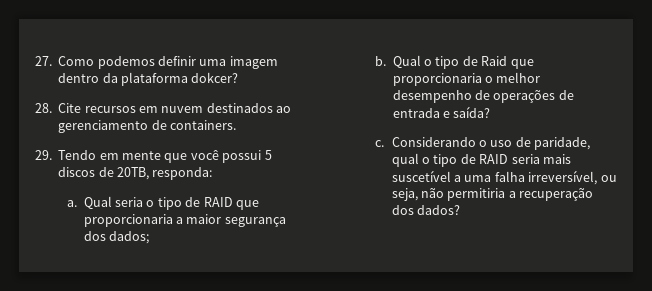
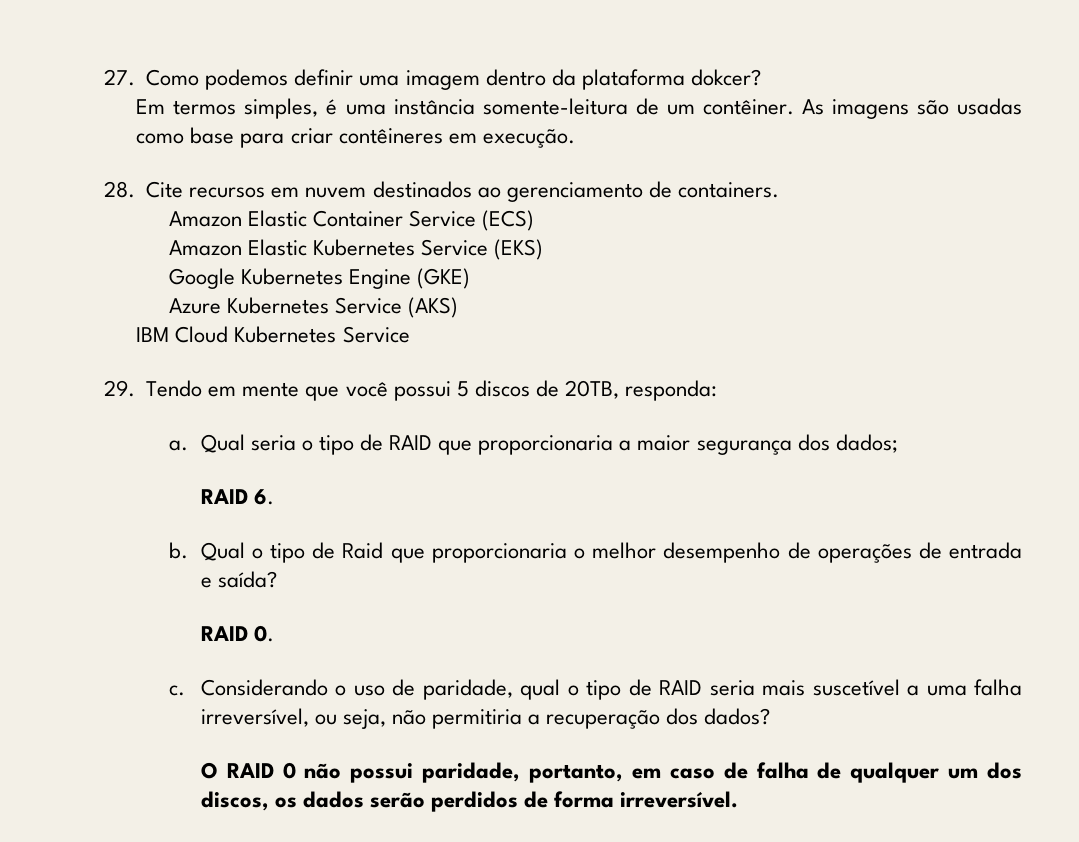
+ Em termos simples, é uma instância somente-leitura de um contêiner. As imagens são usadas como base para criar contêineres em execução.
+ Amazon Elastic Container Service (ECS)
+ Amazon Elastic Kubernetes Service (EKS)
+ Google Kubernetes Engine (GKE)
+ Azure Kubernetes Service (AKS)
+ IBM Cloud Kubernetes Service
+ RAID 6.
+ RAID 0.
+ O RAID 0 não possui paridade, portanto, em caso de falha de qualquer um dos discos, os dados serão perdidos de forma irreversível.

